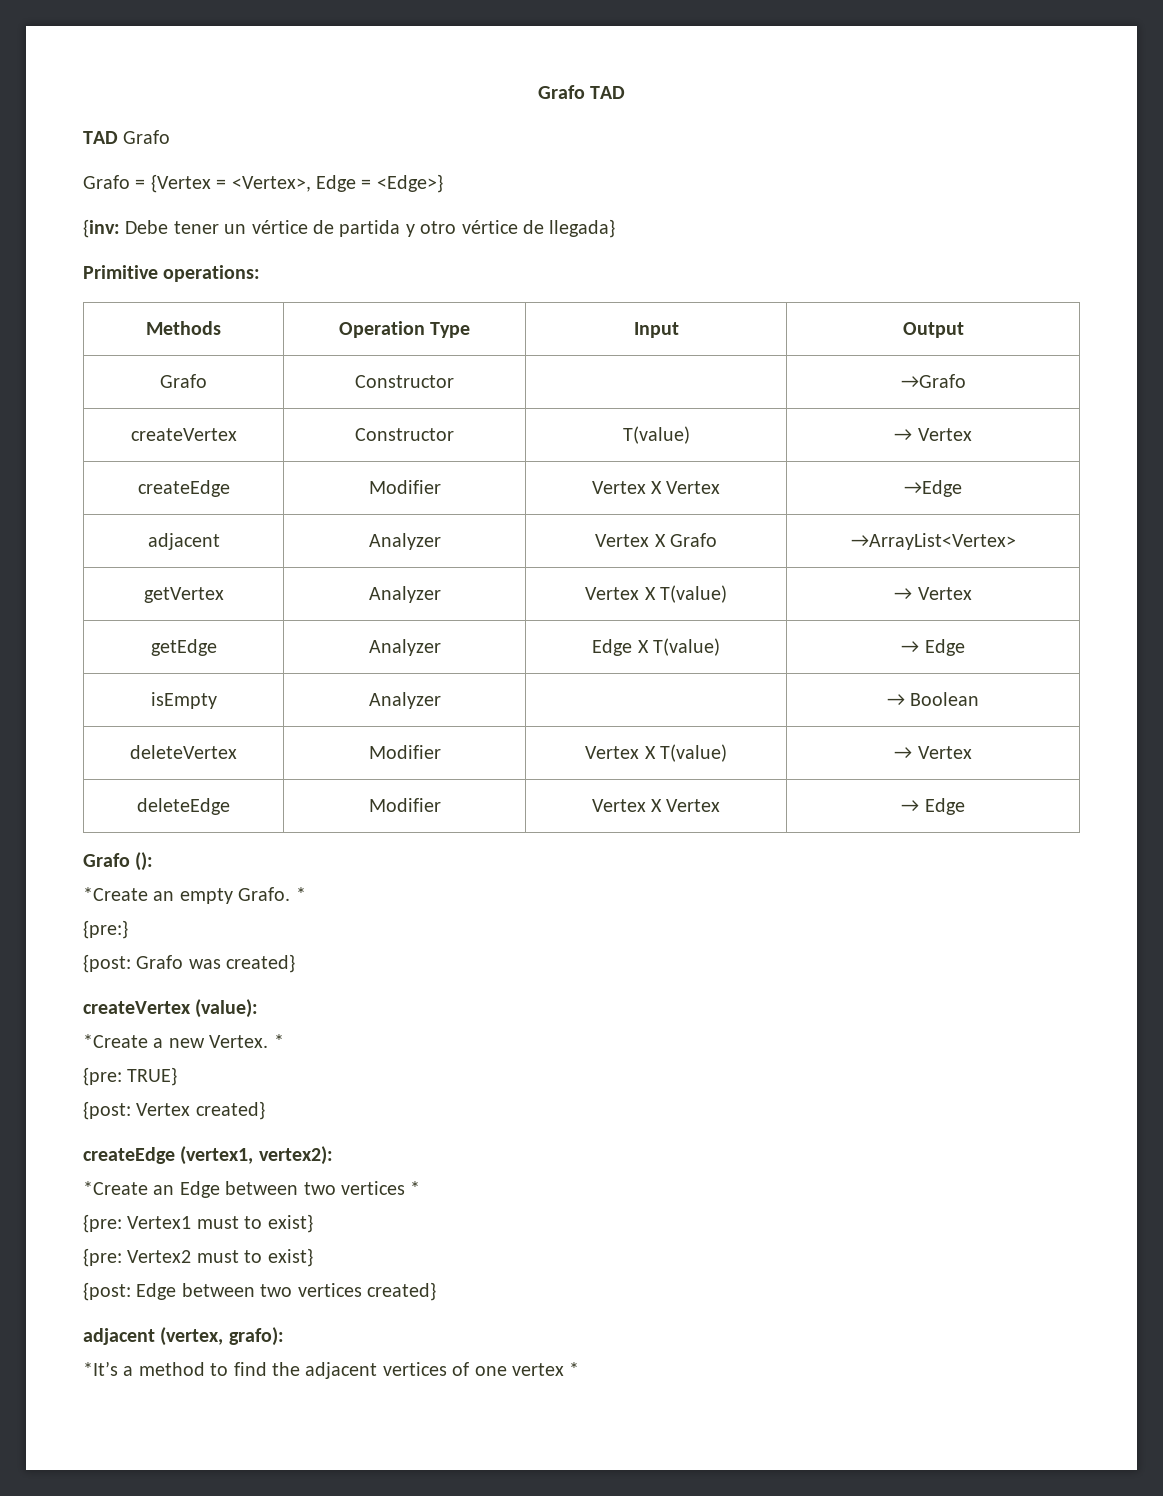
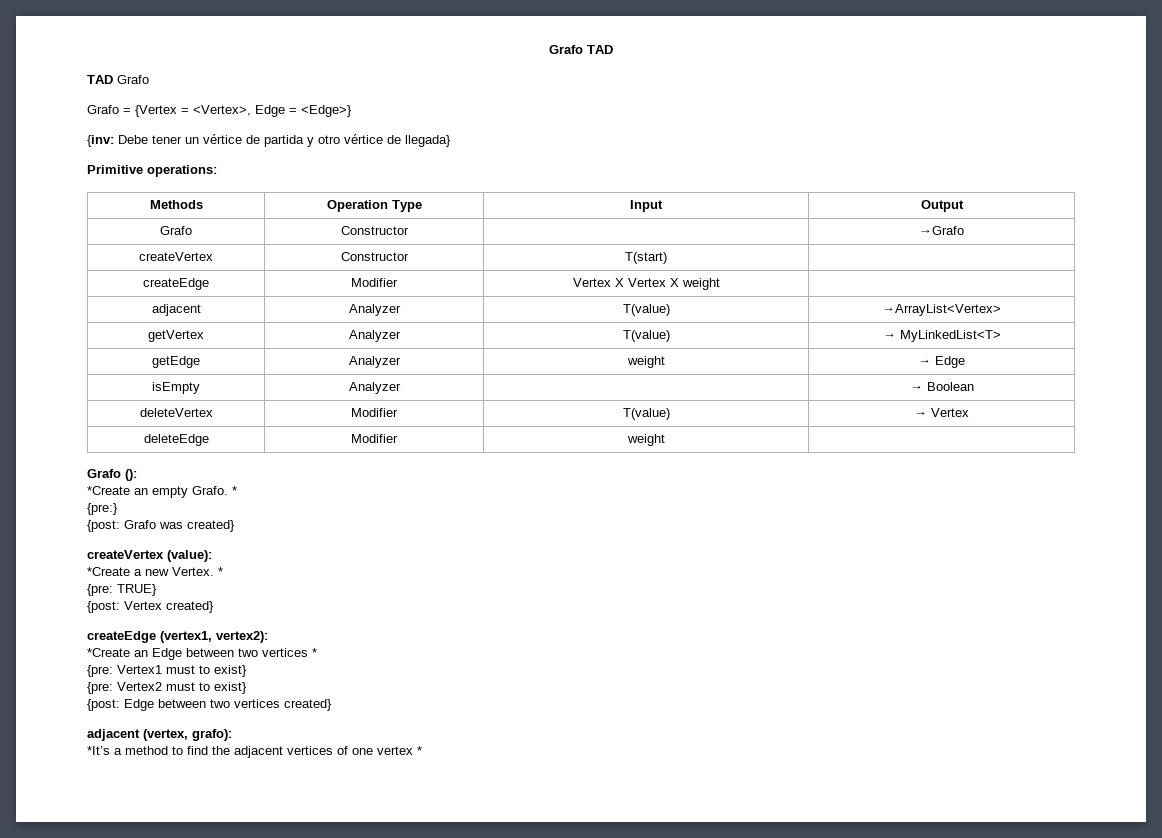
- createVertex | Constructor | T(value) | → Vertex
+ createVertex | Constructor | T(start) |
- createEdge | Modifier | Vertex X Vertex | →Edge
+ createEdge | Modifier | Vertex X Vertex X weight |
- adjacent | Analyzer | Vertex X Grafo | →ArrayList<Vertex>
+ adjacent | Analyzer | T(value) | →ArrayList<Vertex>
- getVertex | Analyzer | Vertex X T(value) | → Vertex
+ getVertex | Analyzer | T(value) | → MyLinkedList<T>
- getEdge | Analyzer | Edge X T(value) | → Edge
+ getEdge | Analyzer | weight | → Edge
- deleteVertex | Modifier | Vertex X T(value) | → Vertex
+ deleteVertex | Modifier | T(value) | → Vertex
- deleteEdge | Modifier | Vertex X Vertex | → Edge
+ deleteEdge | Modifier | weight |

